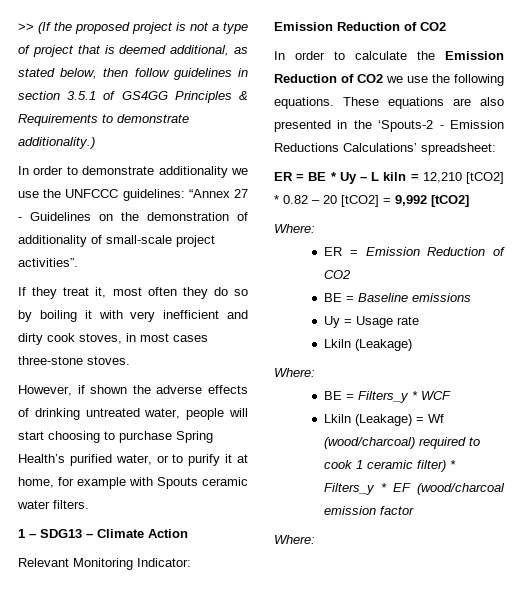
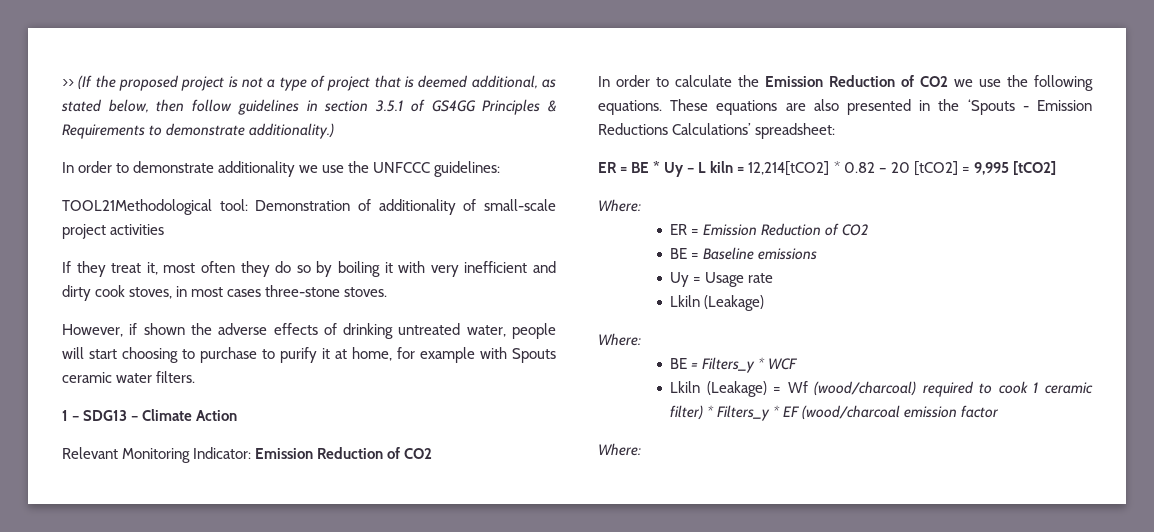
- In order to demonstrate additionality we use the UNFCCC guidelines: “Annex 27 - Guidelines on the demonstration of additionality of small-scale project activities”.
+ In order to demonstrate additionality we use the UNFCCC guidelines:
+ TOOL21Methodological tool: Demonstration of additionality of small-scale project activities
- However, if shown the adverse effects of drinking untreated water, people will start choosing to purchase Spring Health’s purified water, or to purify it at home, for example with Spouts ceramic water filters.
+ However, if shown the adverse effects of drinking untreated water, people will start choosing to purchase to purify it at home, for example with Spouts ceramic water filters.
- These equations are also presented in the ‘Spouts-2 - Emission Reductions Calculations’ spreadsheet:
+ These equations are also presented in the ‘Spouts - Emission Reductions Calculations’ spreadsheet:
- ER = BE * Uy – L kiln = 12,210 [tCO2] * 0.82 – 20 [tCO2] = 9,992 [tCO2]
+ ER = BE * Uy – L kiln = 12,214[tCO2] * 0.82 – 20 [tCO2] = 9,995 [tCO2]

